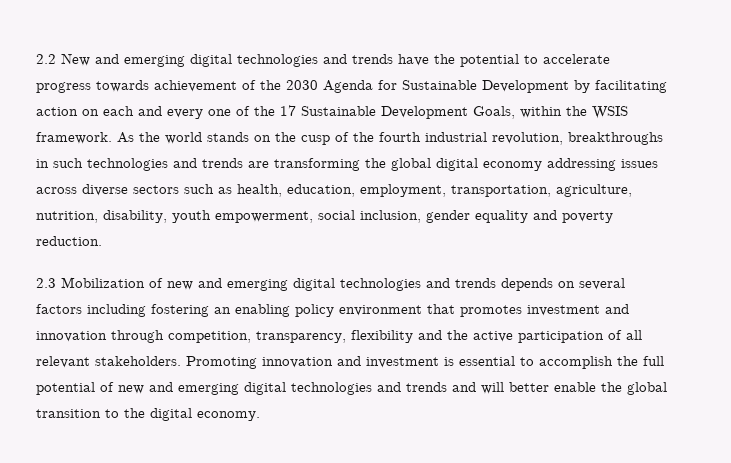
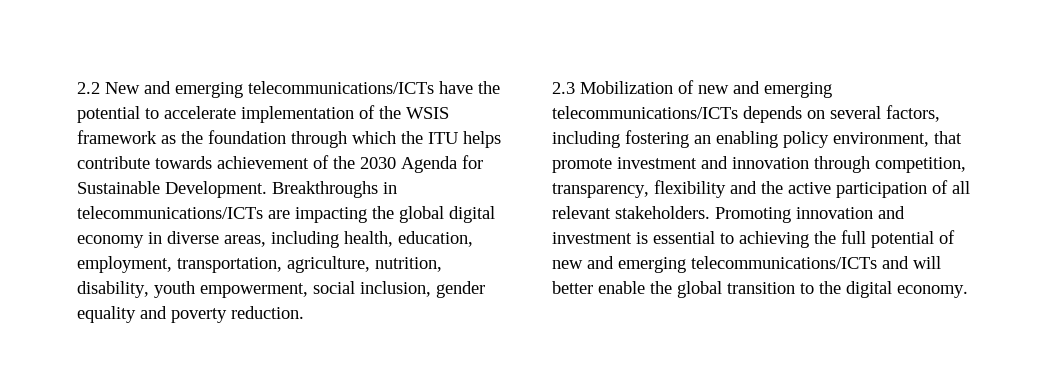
- 2.2 New and emerging digital technologies and trends have the potential to accelerate progress towards achievement of the 2030 Agenda for Sustainable Development by facilitating action on each and every one of the 17 Sustainable Development Goals, within the WSIS framework. As the world stands on the cusp of the fourth industrial revolution, breakthroughs in such technologies and trends are transforming the global digital economy addressing issues across diverse sectors such as health, education, employment, transportation, agriculture, nutrition, disability, youth empowerment, social inclusion, gender equality and poverty reduction.
+ 2.2 New and emerging telecommunications/ICTs have the potential to accelerate implementation of the WSIS framework as the foundation through which the ITU helps contribute towards achievement of the 2030 Agenda for Sustainable Development. Breakthroughs in telecommunications/ICTs are impacting the global digital economy in diverse areas, including health, education, employment, transportation, agriculture, nutrition, disability, youth empowerment, social inclusion, gender equality and poverty reduction.
- 2.3 Mobilization of new and emerging digital technologies and trends depends on several factors including fostering an enabling policy environment that promotes investment and innovation through competition, transparency, flexibility and the active participation of all relevant stakeholders.
+ 2.3 Mobilization of new and emerging telecommunications/ICTs depends on several factors, including fostering an enabling policy environment, that promote investment and innovation through competition, transparency, flexibility and the active participation of all relevant stakeholders.
- Promoting innovation and investment is essential to accomplish the full potential of new and emerging digital technologies and trends and will better enable the global transition to the digital economy.
+ Promoting innovation and investment is essential to achieving the full potential of new and emerging telecommunications/ICTs and will better enable the global transition to the digital economy.

